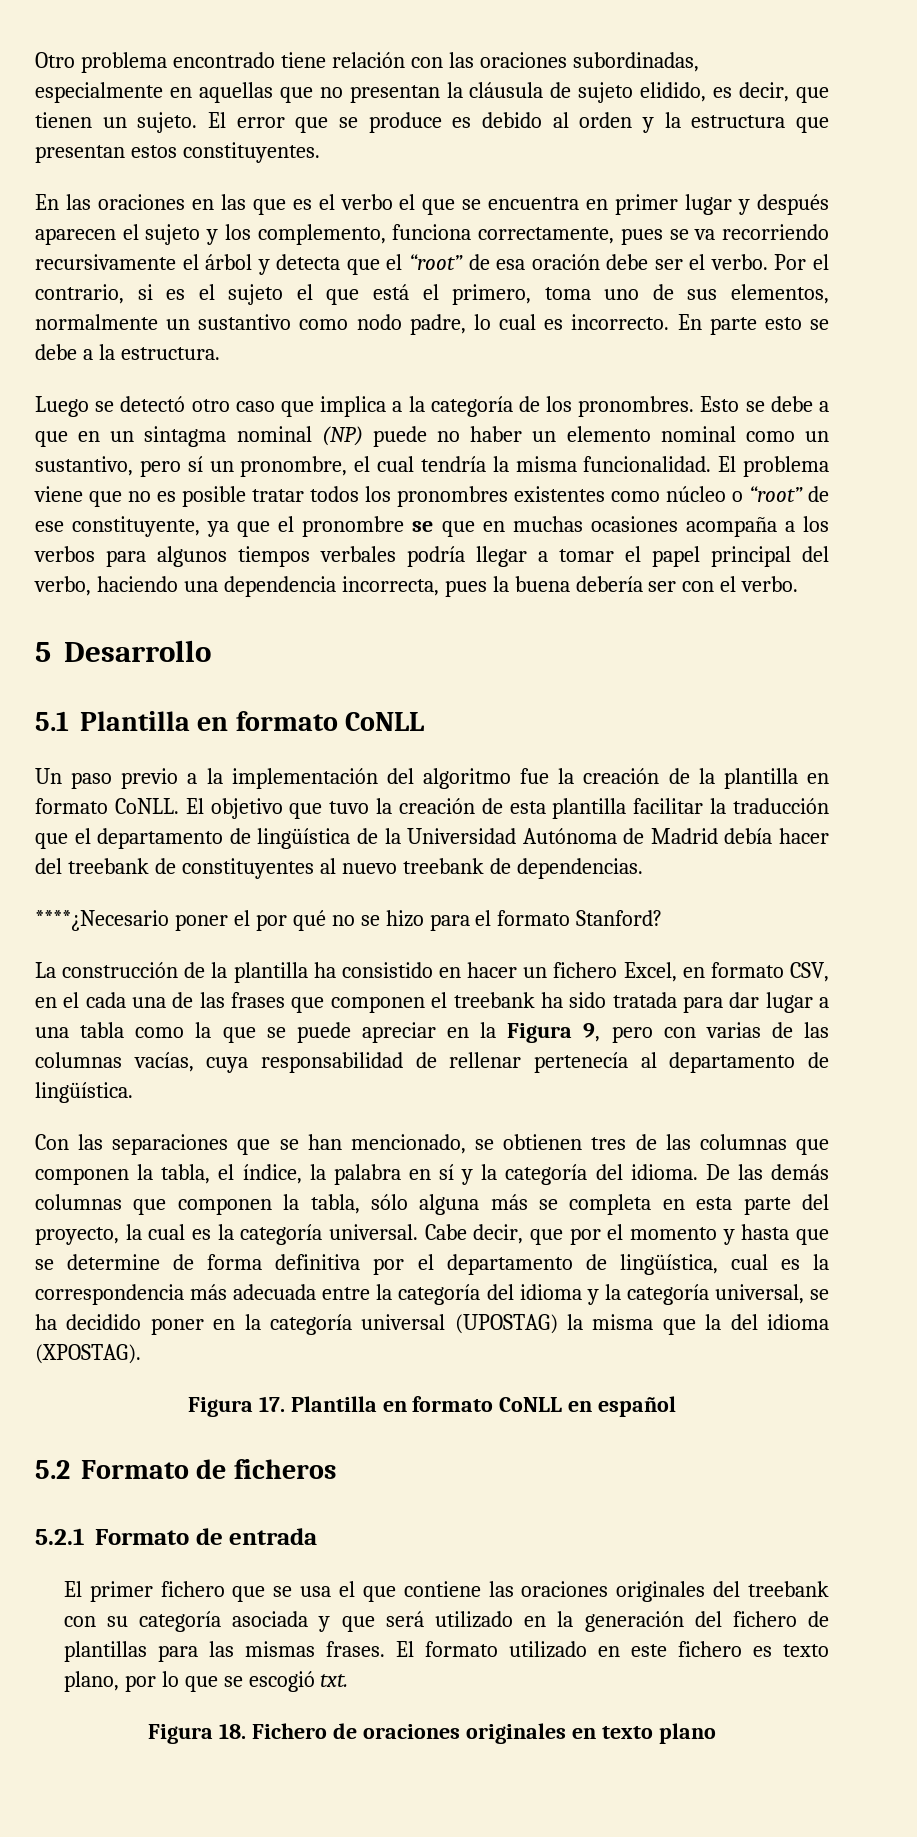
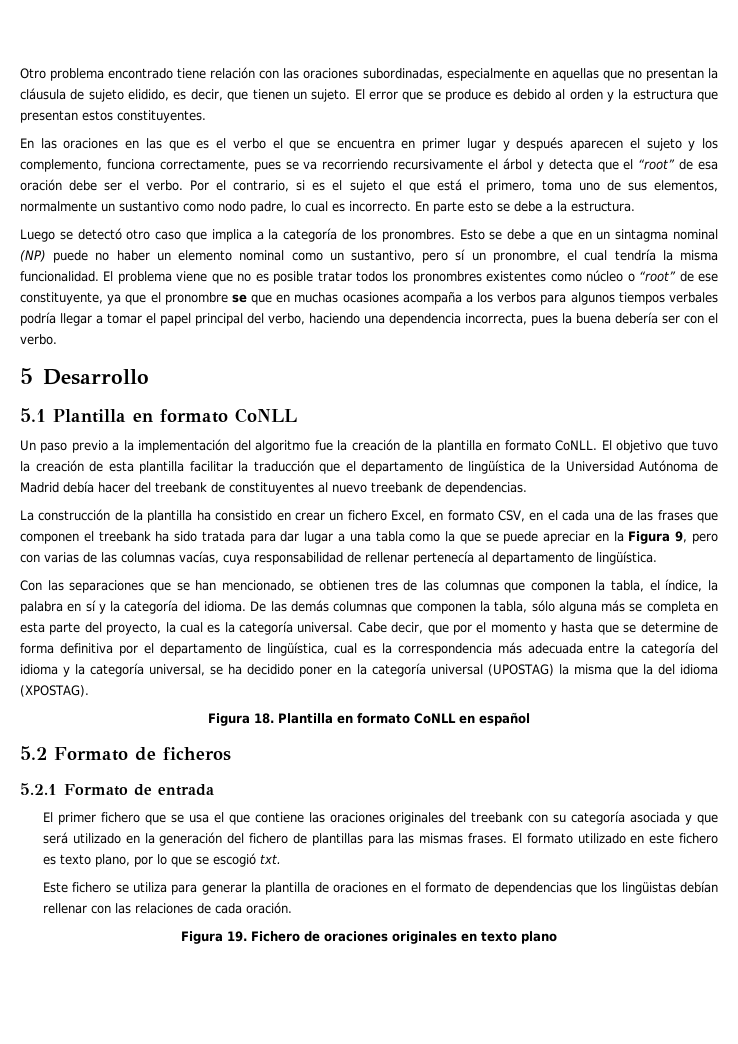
- ****¿Necesario poner el por qué no se hizo para el formato Stanford?
- La construcción de la plantilla ha consistido en hacer un fichero Excel, en formato CSV, en el cada una de las frases que componen el treebank ha sido tratada para dar lugar a una tabla como la que se puede apreciar en la Figura 9, pero con varias de las columnas vacías, cuya responsabilidad de rellenar pertenecía al departamento de lingüística.
+ La construcción de la plantilla ha consistido en crear un fichero Excel, en formato CSV, en el cada una de las frases que componen el treebank ha sido tratada para dar lugar a una tabla como la que se puede apreciar en la Figura 9, pero con varias de las columnas vacías, cuya responsabilidad de rellenar pertenecía al departamento de lingüística.
- Figura 17. Plantilla en formato CoNLL en español
+ Figura 18. Plantilla en formato CoNLL en español
- Figura 18. Fichero de oraciones originales en texto plano
+ Este fichero se utiliza para generar la plantilla de oraciones en el formato de dependencias que los lingüistas debían rellenar con las relaciones de cada oración.
+ Figura 19. Fichero de oraciones originales en texto plano

